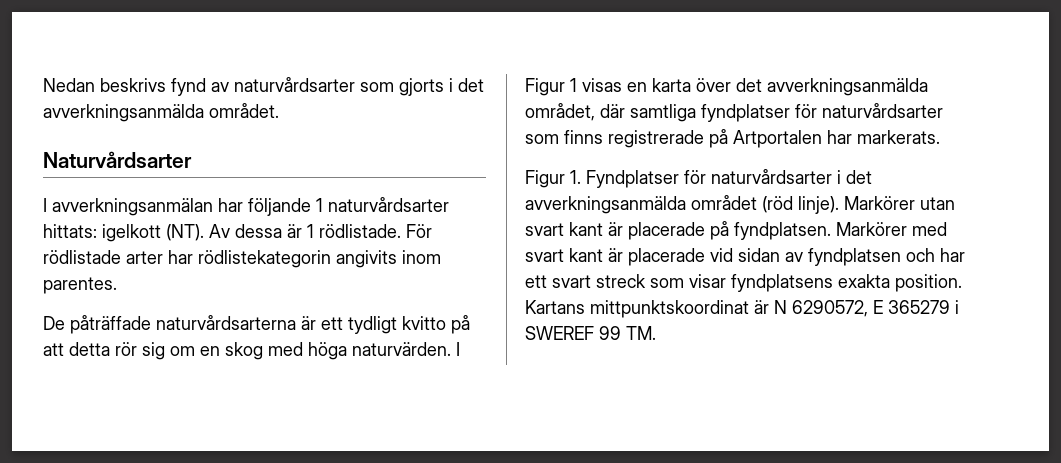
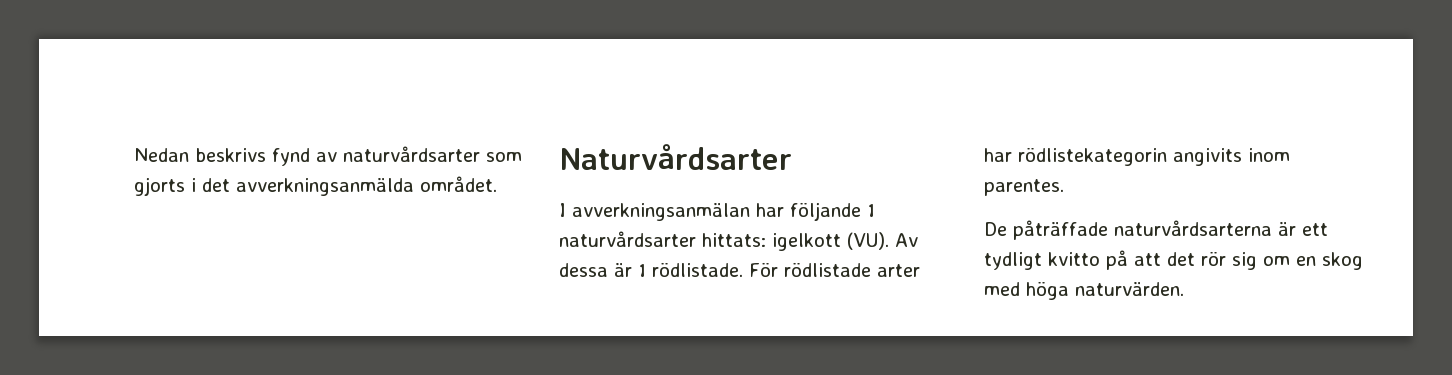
- I avverkningsanmälan har följande 1 naturvårdsarter hittats: igelkott (NT). Av dessa är 1 rödlistade.
+ I avverkningsanmälan har följande 1 naturvårdsarter hittats: igelkott (VU). Av dessa är 1 rödlistade.
- De påträffade naturvårdsarterna är ett tydligt kvitto på att detta rör sig om en skog med höga naturvärden. I Figur 1 visas en karta över det avverkningsanmälda området, där samtliga fyndplatser för naturvårdsarter som finns registrerade på Artportalen har markerats.
- Figur 1. Fyndplatser för naturvårdsarter i det avverkningsanmälda området (röd linje). Markörer utan svart kant är placerade på fyndplatsen. Markörer med svart kant är placerade vid sidan av fyndplatsen och har ett svart streck som visar fyndplatsens exakta position. Kartans mittpunktskoordinat är N 6290572, E 365279 i SWEREF 99 TM.
+ De påträffade naturvårdsarterna är ett tydligt kvitto på att det rör sig om en skog med höga naturvärden.

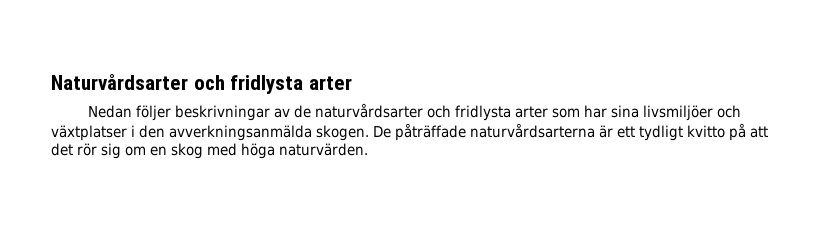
- Nedan beskrivs fynd av naturvårdsarter som gjorts i det avverkningsanmälda området.
- Naturvårdsarter
- I avverkningsanmälan har följande 1 naturvårdsarter hittats: igelkott (VU). Av dessa är 1 rödlistade. För rödlistade arter har rödlistekategorin angivits inom parentes.
- De påträffade naturvårdsarterna är ett tydligt kvitto på att det rör sig om en skog med höga naturvärden.
+ Naturvårdsarter och fridlysta arter
+ Nedan följer beskrivningar av de naturvårdsarter och fridlysta arter som har sina livsmiljöer och växtplatser i den avverkningsanmälda skogen. De påträffade naturvårdsarterna är ett tydligt kvitto på att det rör sig om en skog med höga naturvärden.

